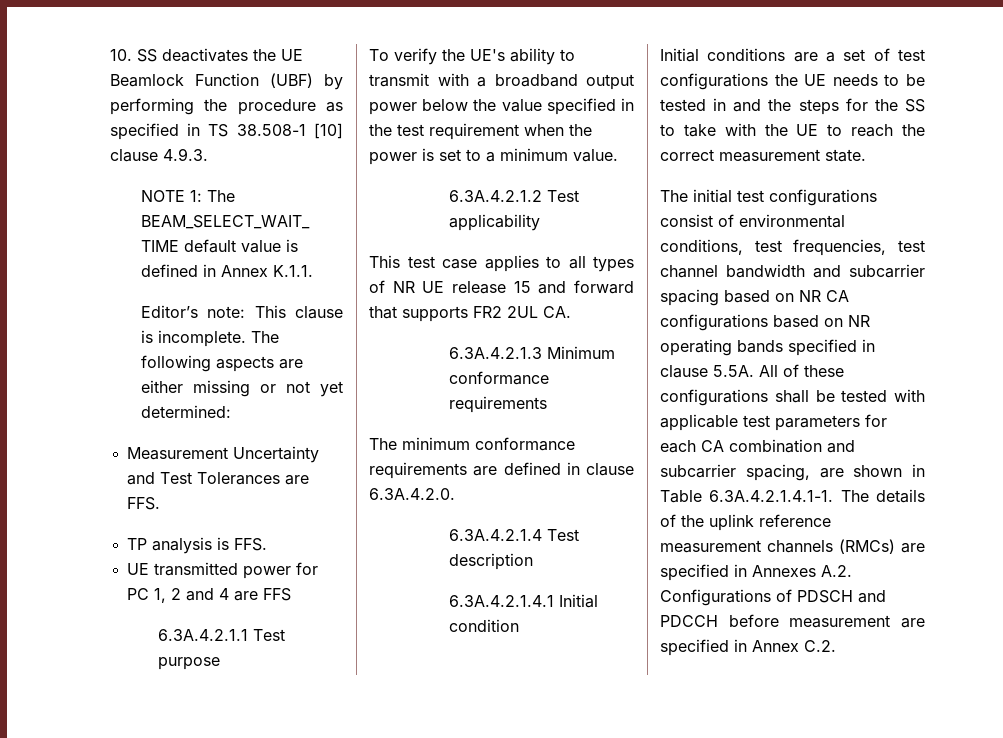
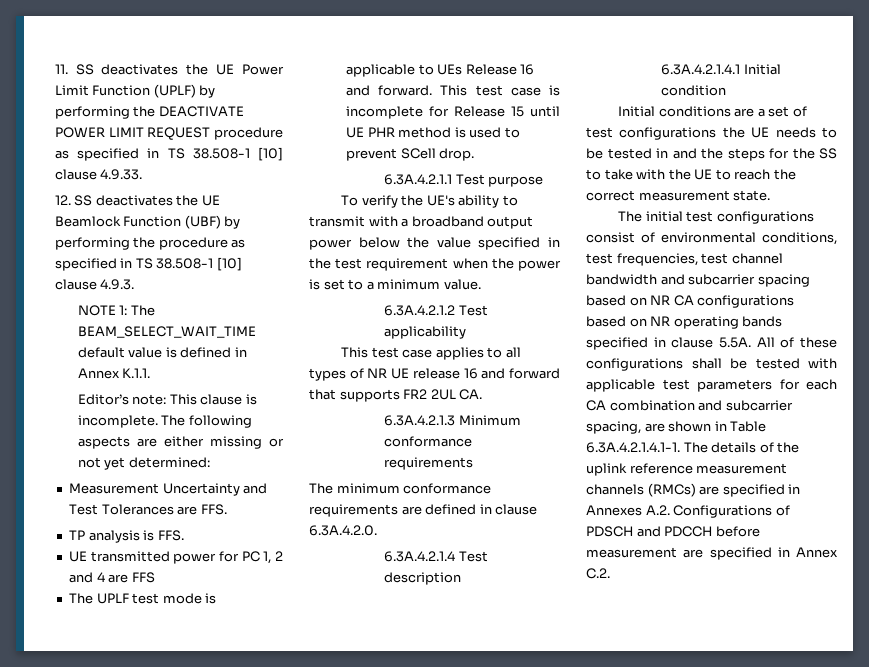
- 10. SS deactivates the UE Beamlock Function (UBF) by performing the procedure as specified in TS 38.508-1 [10] clause 4.9.3.
+ 11. SS deactivates the UE Power Limit Function (UPLF) by performing the DEACTIVATE POWER LIMIT REQUEST procedure as specified in TS 38.508-1 [10] clause 4.9.33.
+ 12. SS deactivates the UE Beamlock Function (UBF) by performing the procedure as specified in TS 38.508-1 [10] clause 4.9.3.
+ The UPLF test mode is applicable to UEs Release 16 and forward. This test case is incomplete for Release 15 until UE PHR method is used to prevent SCell drop.
- This test case applies to all types of NR UE release 15 and forward that supports FR2 2UL CA.
+ This test case applies to all types of NR UE release 16 and forward that supports FR2 2UL CA.

